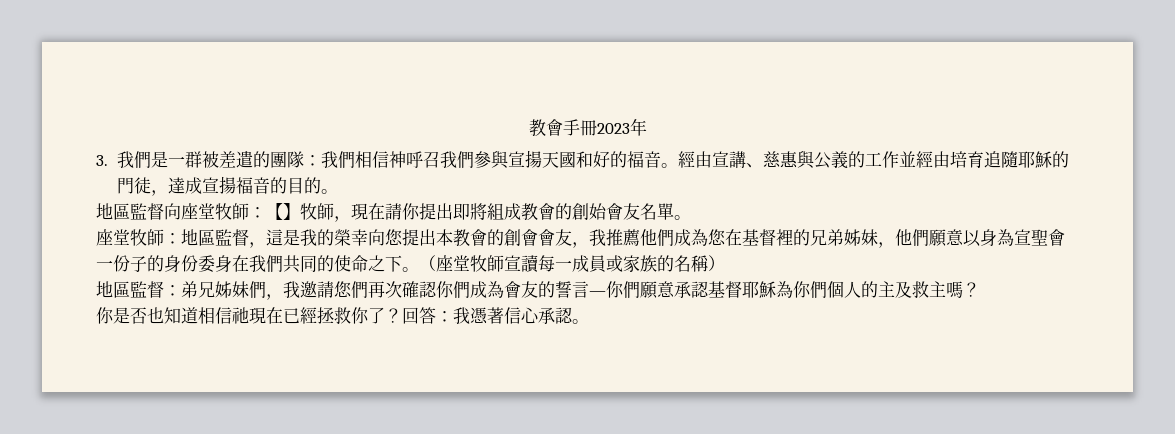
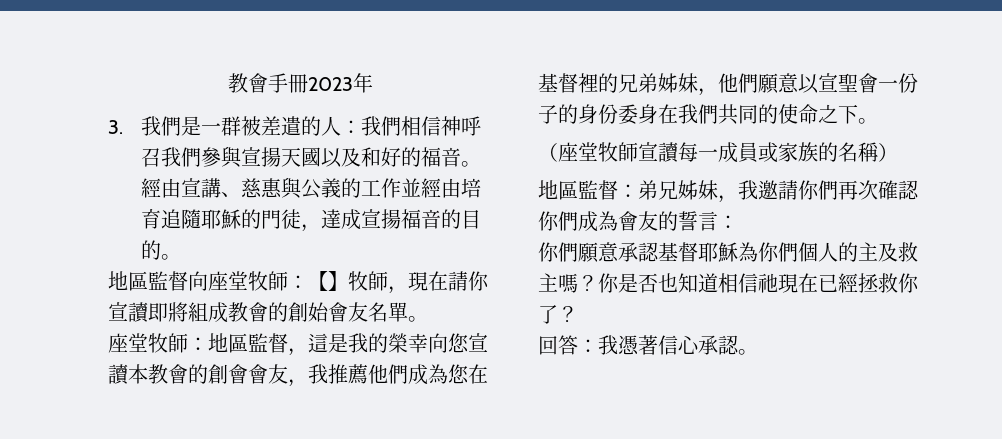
- 3.我們是一群被差遣的團隊：我們相信神呼召我們參與宣揚天國和好的福音。
+ 3.我們是一群被差遣的人：我們相信神呼召我們參與宣揚天國以及和好的福音。
- 地區監督向座堂牧師：【】牧師，現在請你提出即將組成教會的創始會友名單。
+ 地區監督向座堂牧師：【】牧師，現在請你宣讀即將組成教會的創始會友名單。
- 座堂牧師：地區監督，這是我的榮幸向您提出本教會的創會會友，我推薦他們成為您在基督裡的兄弟姊妹，他們願意以身為宣聖會一份子的身份委身在我們共同的使命之下。（座堂牧師宣讀每一成員或家族的名稱）
+ 座堂牧師：地區監督，這是我的榮幸向您宣讀本教會的創會會友，我推薦他們成為您在基督裡的兄弟姊妹，他們願意以宣聖會一份子的身份委身在我們共同的使命之下。
+ （座堂牧師宣讀每一成員或家族的名稱）
- 地區監督：弟兄姊妹們，我邀請您們再次確認你們成為會友的誓言—你們願意承認基督耶穌為你們個人的主及救主嗎？
- 你是否也知道相信祂現在已經拯救你了？回答：我憑著信心承認。
+ 地區監督：弟兄姊妹，我邀請你們再次確認你們成為會友的誓言：
+ 你們願意承認基督耶穌為你們個人的主及救主嗎？你是否也知道相信祂現在已經拯救你了？
+ 回答：我憑著信心承認。

